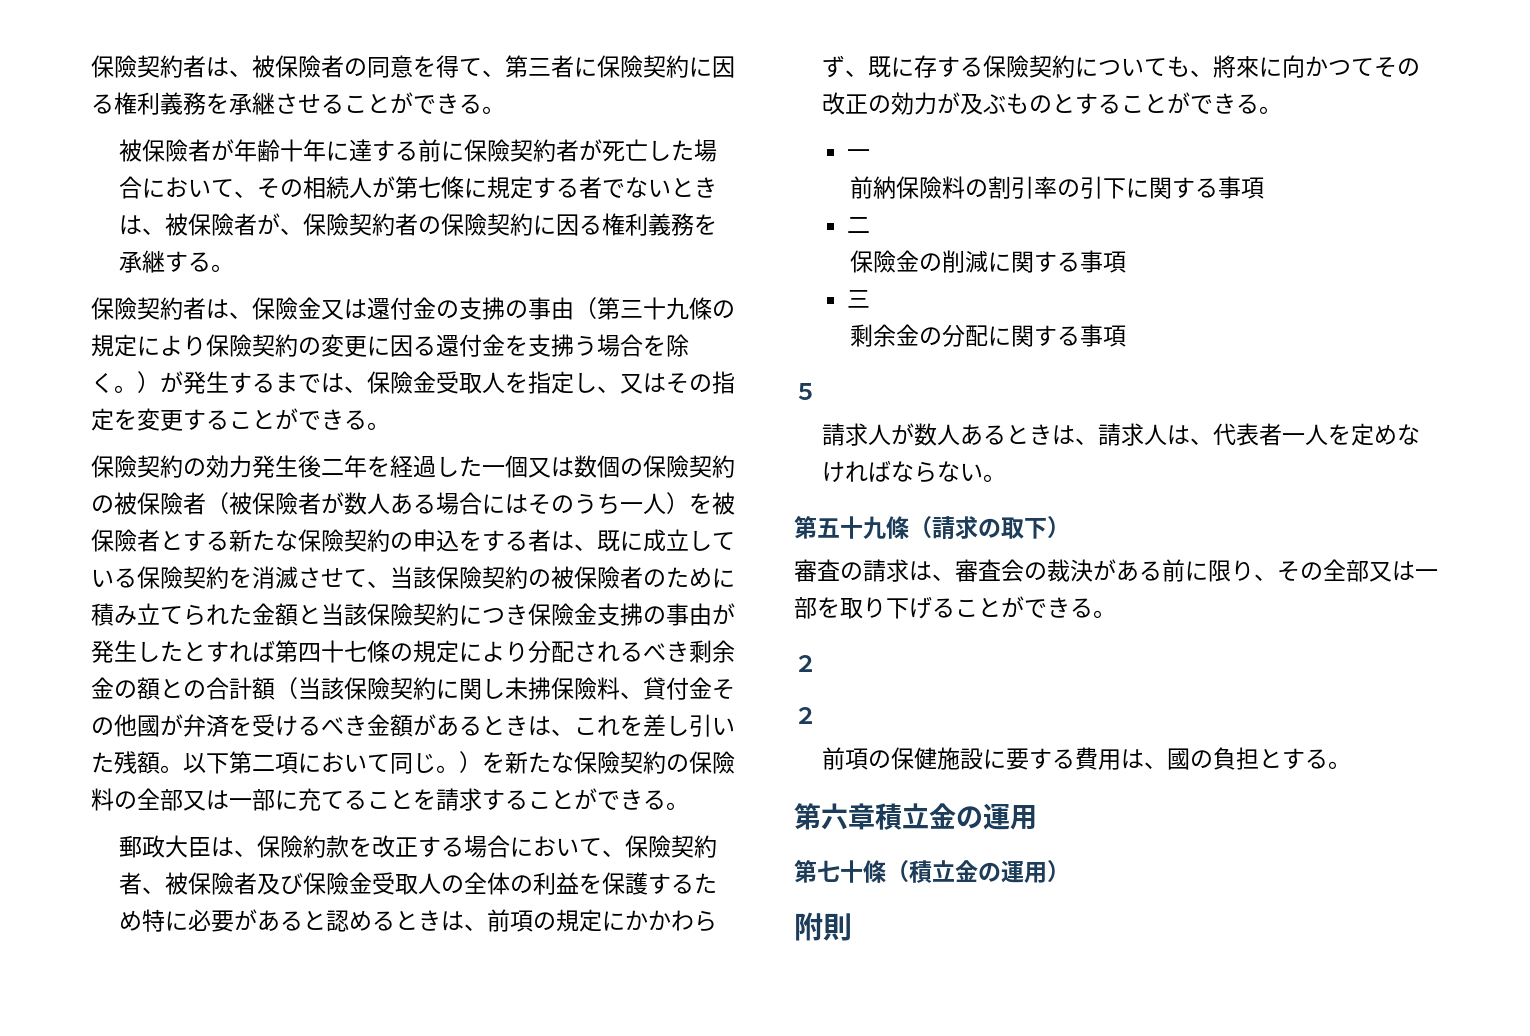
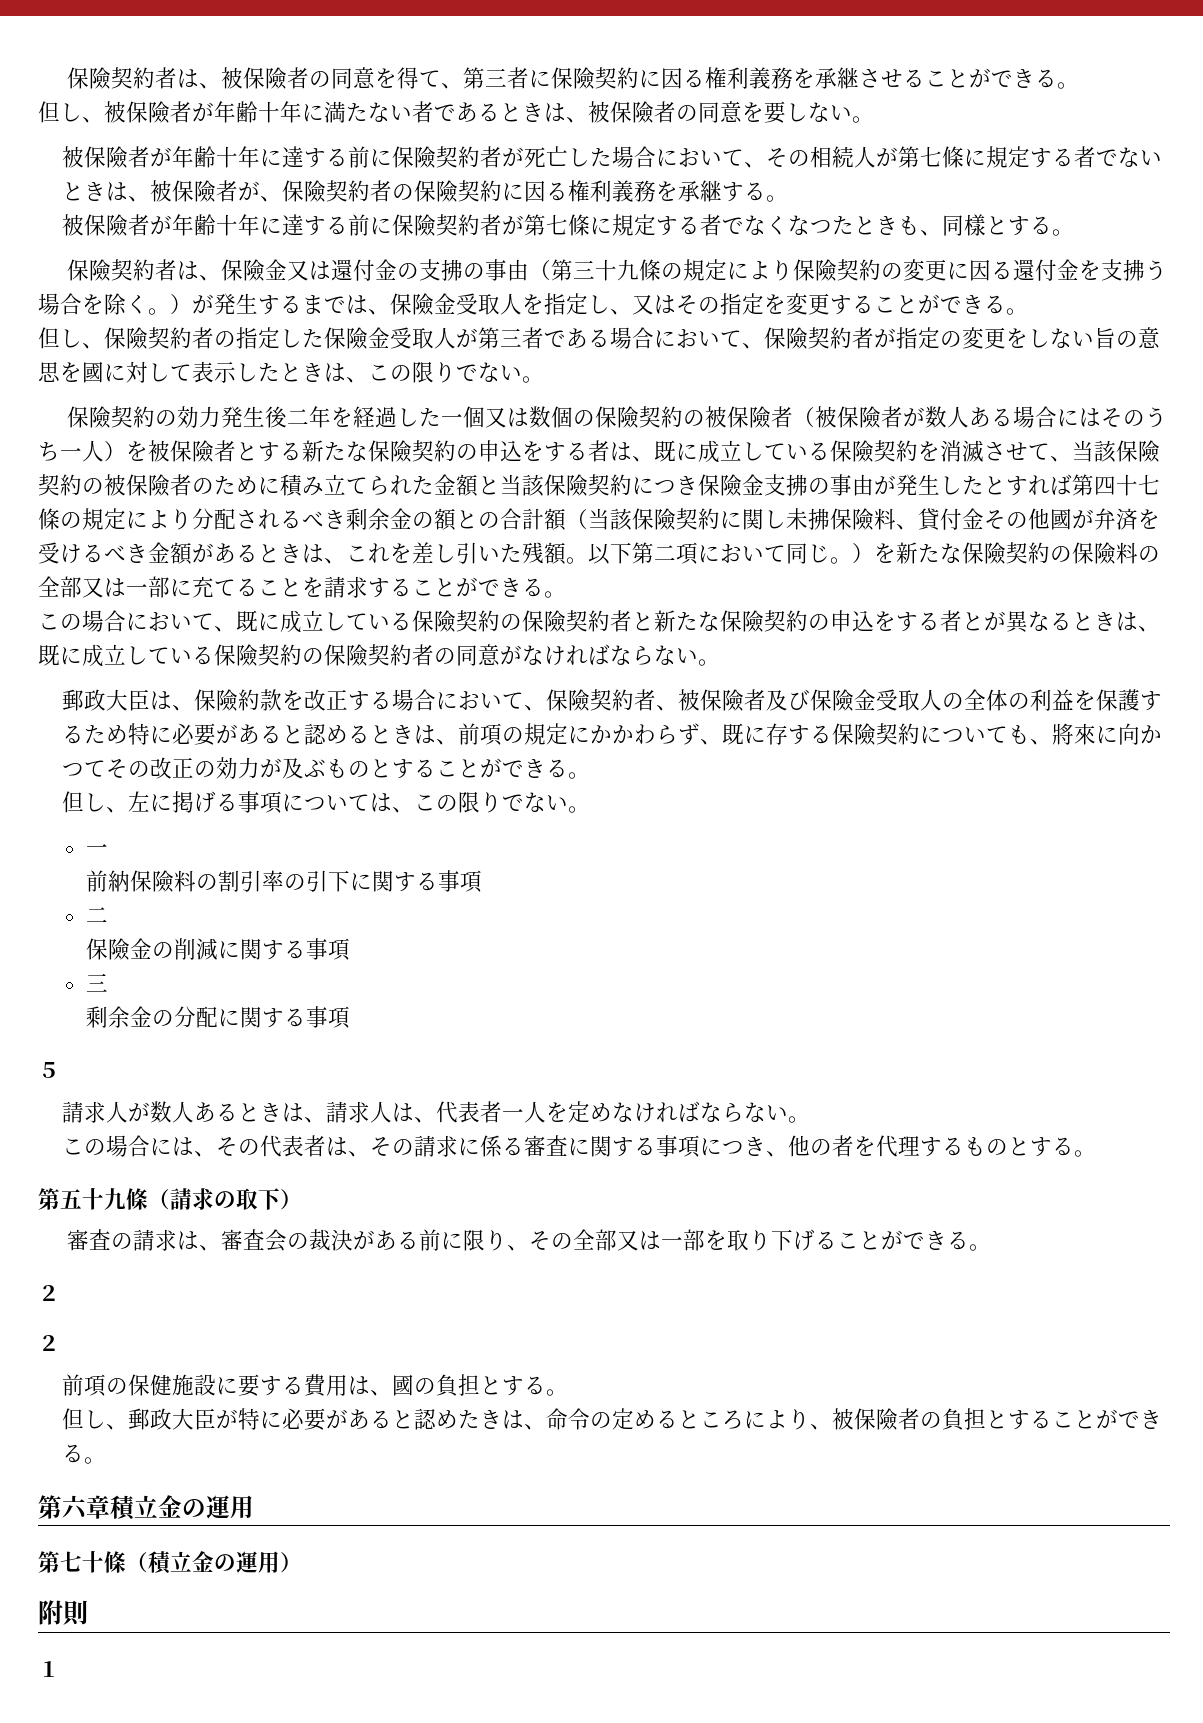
+ 但し、被保險者が年齢十年に満たない者であるときは、被保險者の同意を要しない。
+ 被保險者が年齢十年に達する前に保險契約者が第七條に規定する者でなくなつたときも、同樣とする。
+ 但し、保險契約者の指定した保險金受取人が第三者である場合において、保險契約者が指定の変更をしない旨の意思を國に対して表示したときは、この限りでない。
+ この場合において、既に成立している保險契約の保險契約者と新たな保險契約の申込をする者とが異なるときは、既に成立している保險契約の保險契約者の同意がなければならない。
+ 但し、左に掲げる事項については、この限りでない。
+ この場合には、その代表者は、その請求に係る審査に関する事項につき、他の者を代理するものとする。
+ 但し、郵政大臣が特に必要があると認めたきは、命令の定めるところにより、被保險者の負担とすることができる。
+ １

